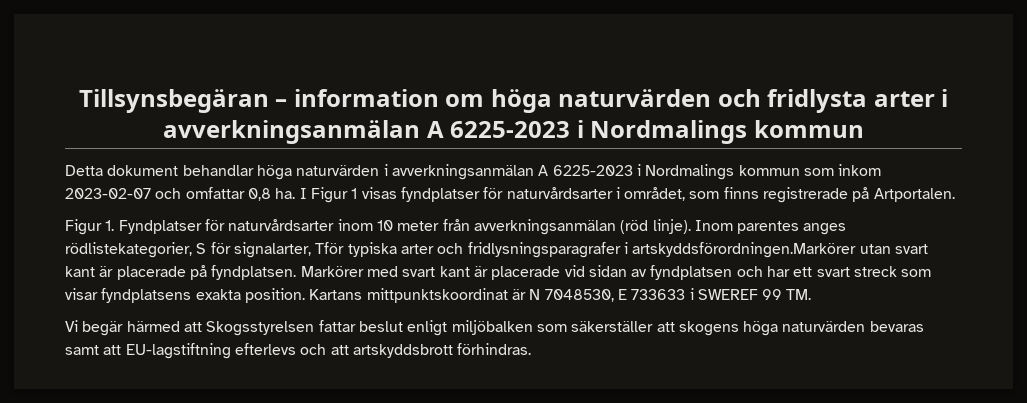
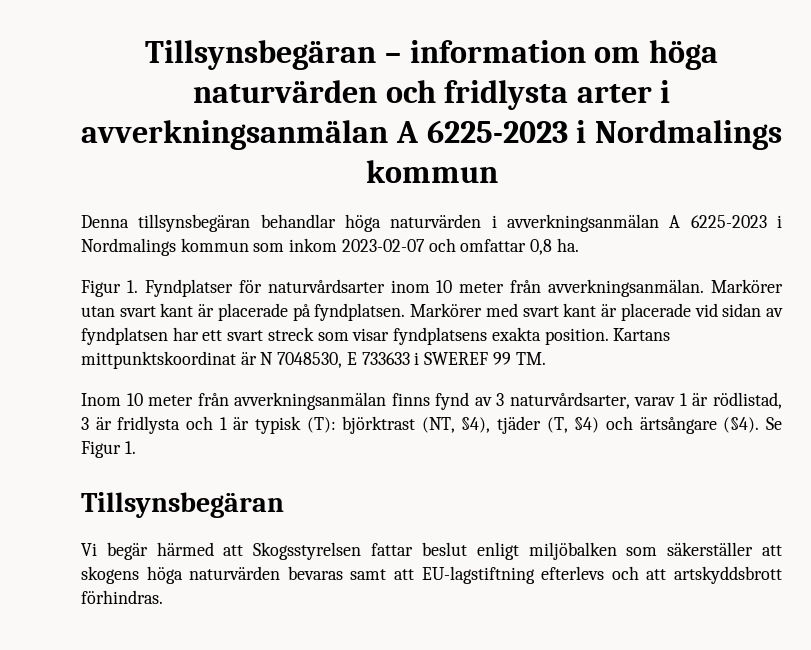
- Detta dokument behandlar höga naturvärden i avverkningsanmälan A 6225-2023 i Nordmalings kommun som inkom 2023-02-07 och omfattar 0,8 ha. I Figur 1 visas fyndplatser för naturvårdsarter i området, som finns registrerade på Artportalen.
+ Denna tillsynsbegäran behandlar höga naturvärden i avverkningsanmälan A 6225-2023 i Nordmalings kommun som inkom 2023-02-07 och omfattar 0,8 ha.
- Figur 1. Fyndplatser för naturvårdsarter inom 10 meter från avverkningsanmälan (röd linje). Inom parentes anges rödlistekategorier, S för signalarter, Tför typiska arter och fridlysningsparagrafer i artskyddsförordningen.Markörer utan svart kant är placerade på fyndplatsen.
+ Figur 1. Fyndplatser för naturvårdsarter inom 10 meter från avverkningsanmälan. Markörer utan svart kant är placerade på fyndplatsen.
- Markörer med svart kant är placerade vid sidan av fyndplatsen och har ett svart streck som visar fyndplatsens exakta position.
+ Markörer med svart kant är placerade vid sidan av fyndplatsen har ett svart streck som visar fyndplatsens exakta position.
+ Inom 10 meter från avverkningsanmälan finns fynd av 3 naturvårdsarter, varav 1 är rödlistad, 3 är fridlysta och 1 är typisk (T): björktrast (NT, §4), tjäder (T, §4) och ärtsångare (§4). Se Figur 1.
+ Tillsynsbegäran

